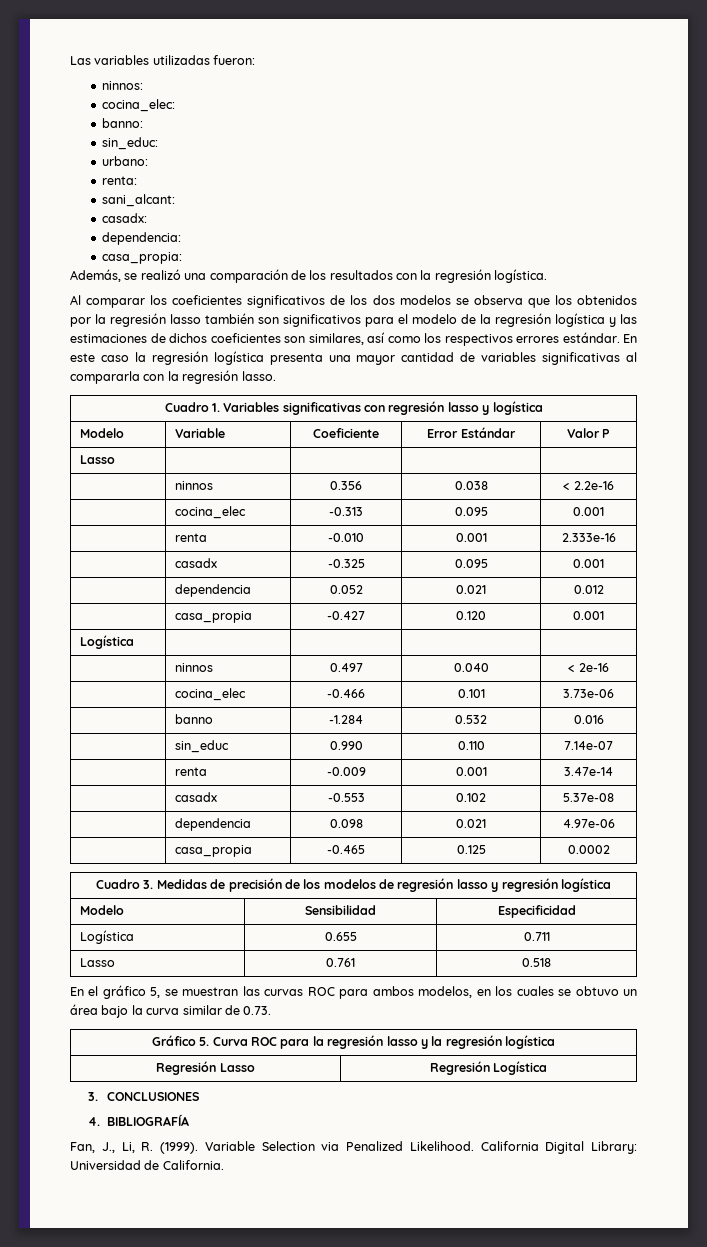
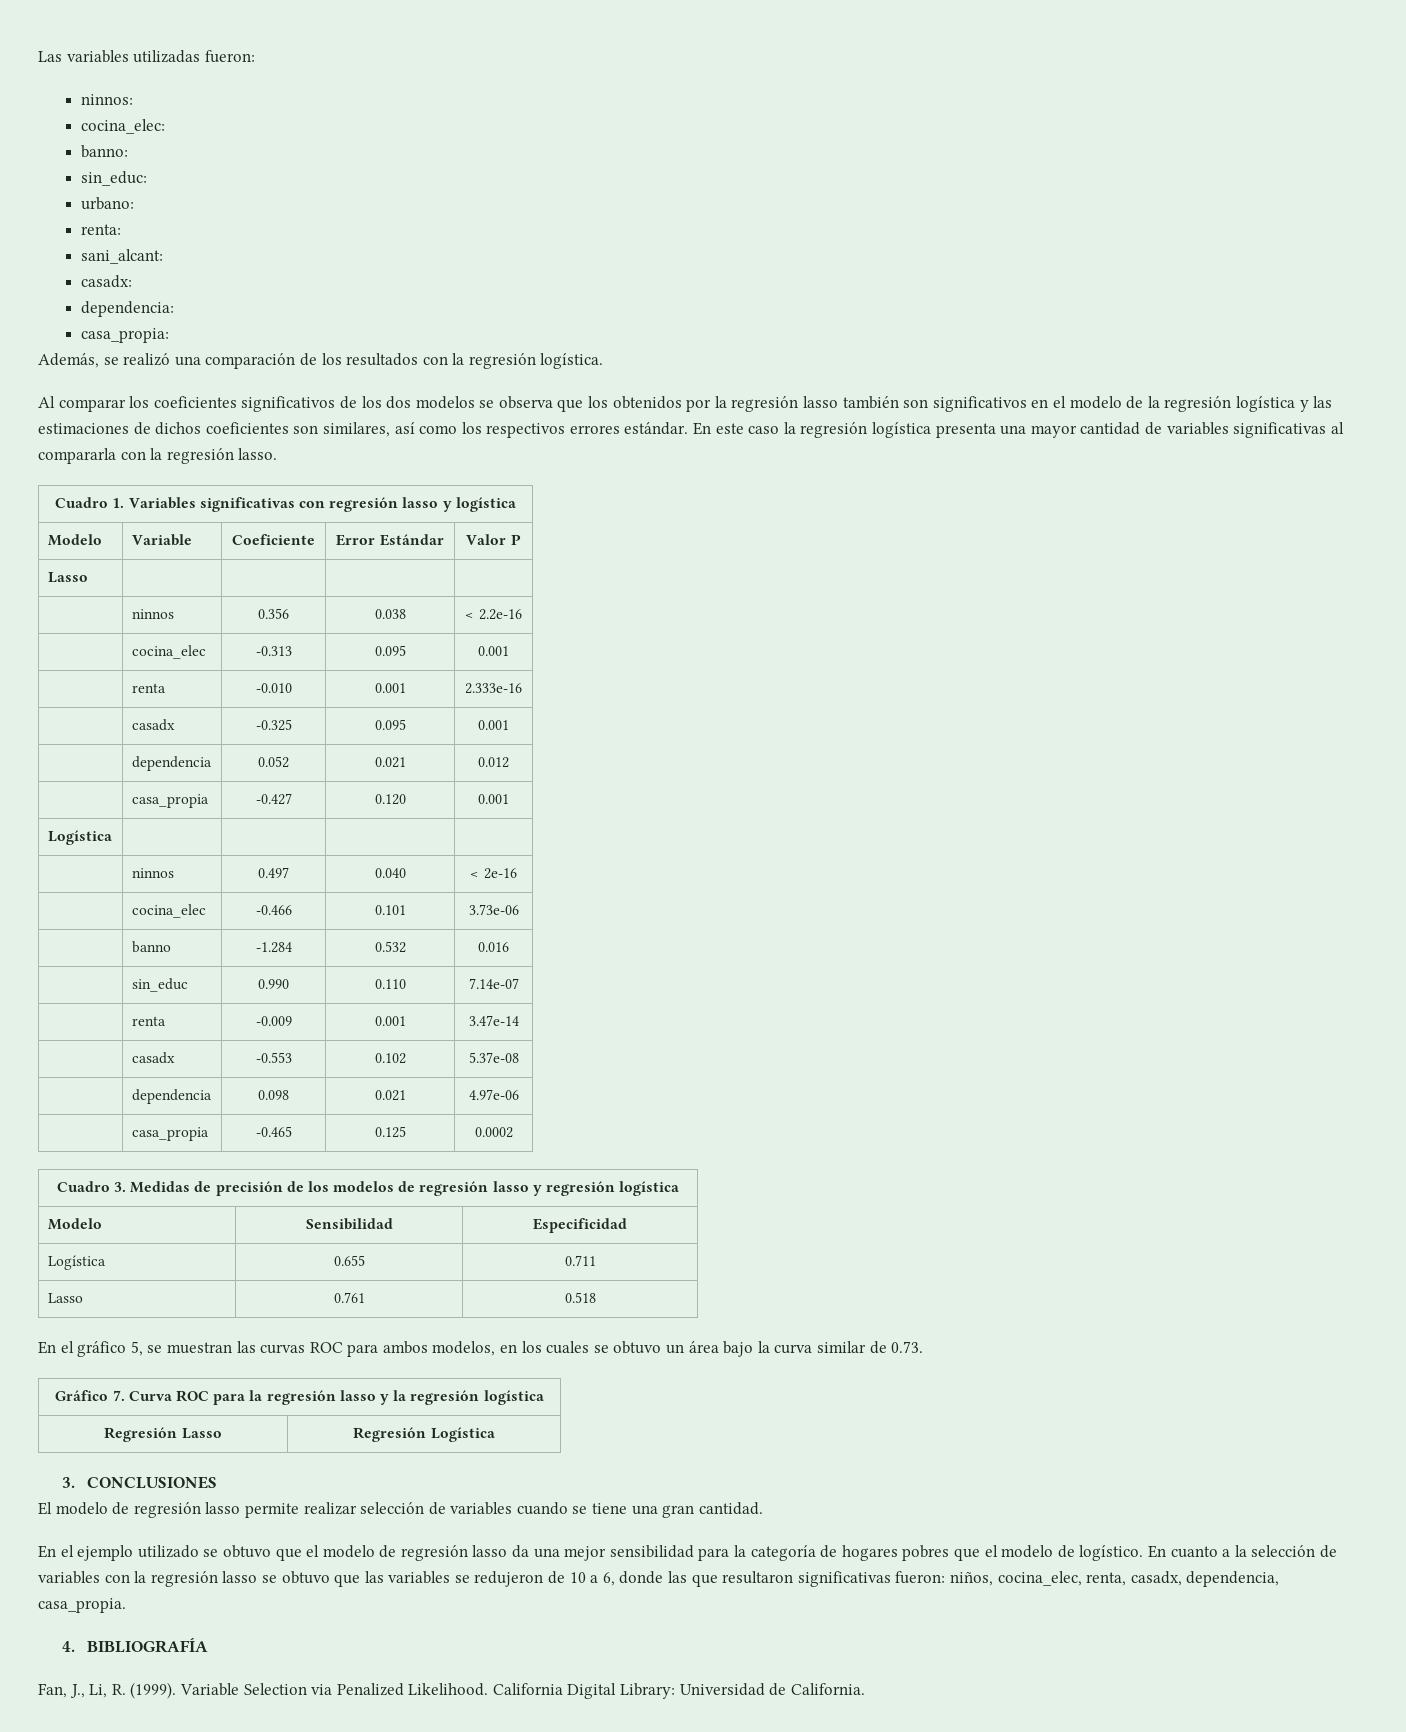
- Al comparar los coeficientes significativos de los dos modelos se observa que los obtenidos por la regresión lasso también son significativos para el modelo de la regresión logística y las estimaciones de dichos coeficientes son similares, así como los respectivos errores estándar.
+ Al comparar los coeficientes significativos de los dos modelos se observa que los obtenidos por la regresión lasso también son significativos en el modelo de la regresión logística y las estimaciones de dichos coeficientes son similares, así como los respectivos errores estándar.
- Gráfico 5. Curva ROC para la regresión lasso y la regresión logística
+ Gráfico 7. Curva ROC para la regresión lasso y la regresión logística
+ El modelo de regresión lasso permite realizar selección de variables cuando se tiene una gran cantidad.
+ En el ejemplo utilizado se obtuvo que el modelo de regresión lasso da una mejor sensibilidad para la categoría de hogares pobres que el modelo de logístico. En cuanto a la selección de variables con la regresión lasso se obtuvo que las variables se redujeron de 10 a 6, donde las que resultaron significativas fueron: niños, cocina_elec, renta, casadx, dependencia, casa_propia.

